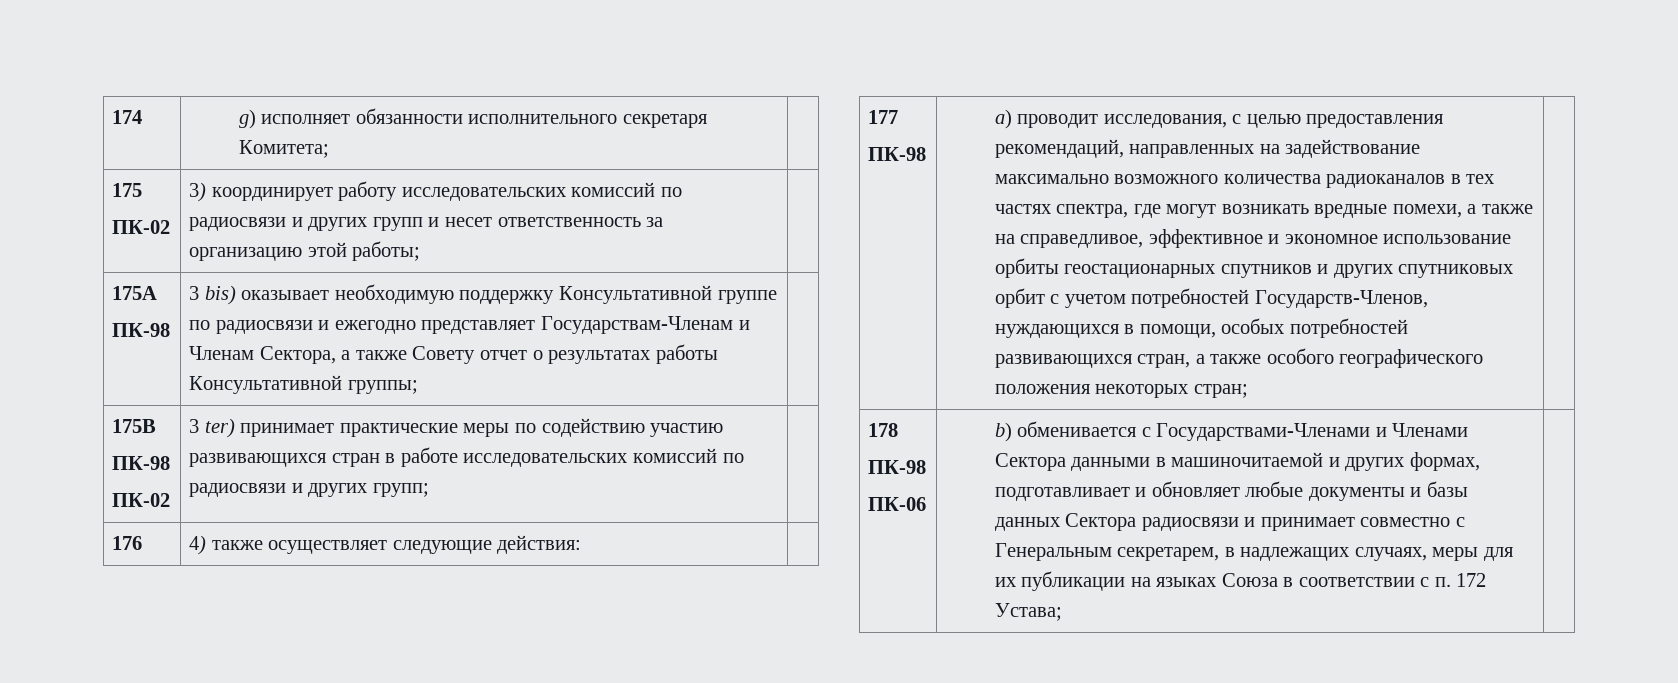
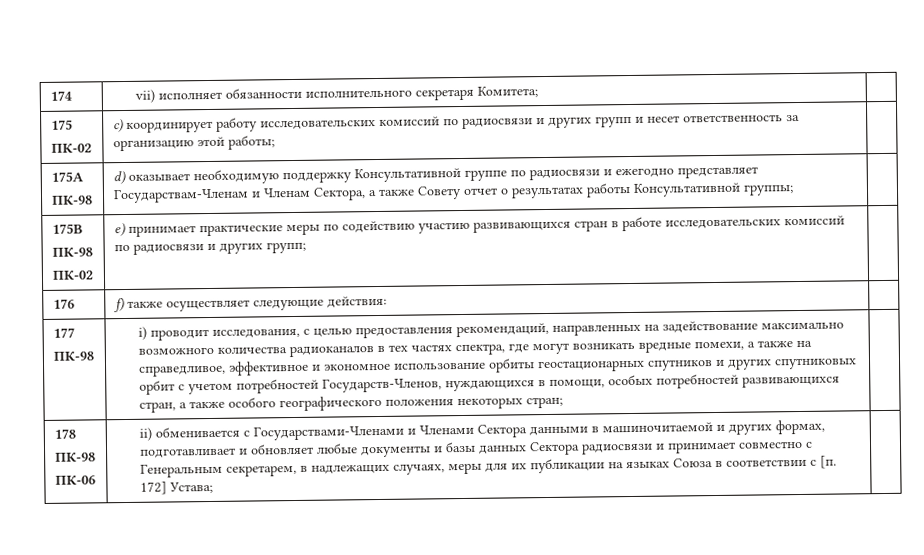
- 174 | g) исполняет обязанности исполнительного секретаря Комитета; |
+ 174 | vii) исполняет обязанности исполнительного секретаря Комитета; |
  175
- ПК-02 | 3) координирует работу исследовательских комиссий по радиосвязи и других групп и несет ответственность за организацию этой работы; |
+ ПК-02 | c) координирует работу исследовательских комиссий по радиосвязи и других групп и несет ответственность за организацию этой работы; |
  175A
- ПК-98 | 3 bis) оказывает необходимую поддержку Консультативной группе по радиосвязи и ежегодно представляет Государствам-Членам и Членам Сектора, а также Совету отчет о результатах работы Консультативной группы; |
+ ПК-98 | d) оказывает необходимую поддержку Консультативной группе по радиосвязи и ежегодно представляет Государствам-Членам и Членам Сектора, а также Совету отчет о результатах работы Консультативной группы; |
  175B
  ПК-98
- ПК-02 | 3 ter) принимает практические меры по содействию участию развивающихся стран в работе исследовательских комиссий по радиосвязи и других групп; |
+ ПК-02 | e) принимает практические меры по содействию участию развивающихся стран в работе исследовательских комиссий по радиосвязи и других групп; |
- 176 | 4) также осуществляет следующие действия: |
+ 176 | f) также осуществляет следующие действия: |
- a) проводит исследования, с целью предоставления рекомендаций, направленных на задействование максимально возможного количества радиоканалов в тех частях спектра, где могут возникать вредные помехи, а также на справедливое, эффективное и экономное использование орбиты геостационарных спутников и других спутниковых орбит с учетом потребностей Государств-Членов, нуждающихся в помощи, особых потребностей развивающихся стран, а также особого географического положения некоторых стран;
+ i) проводит исследования, с целью предоставления рекомендаций, направленных на задействование максимально возможного количества радиоканалов в тех частях спектра, где могут возникать вредные помехи, а также на справедливое, эффективное и экономное использование орбиты геостационарных спутников и других спутниковых орбит с учетом потребностей Государств-Членов, нуждающихся в помощи, особых потребностей развивающихся стран, а также особого географического положения некоторых стран;
- b) обменивается с Государствами-Членами и Членами Сектора данными в машиночитаемой и других формах, подготавливает и обновляет любые документы и базы данных Сектора радиосвязи и принимает совместно с Генеральным секретарем, в надлежащих случаях, меры для их публикации на языках Союза в соответствии с п. 172 Устава;
+ ii) обменивается с Государствами-Членами и Членами Сектора данными в машиночитаемой и других формах, подготавливает и обновляет любые документы и базы данных Сектора радиосвязи и принимает совместно с Генеральным секретарем, в надлежащих случаях, меры для их публикации на языках Союза в соответствии с [п. 172] Устава;

